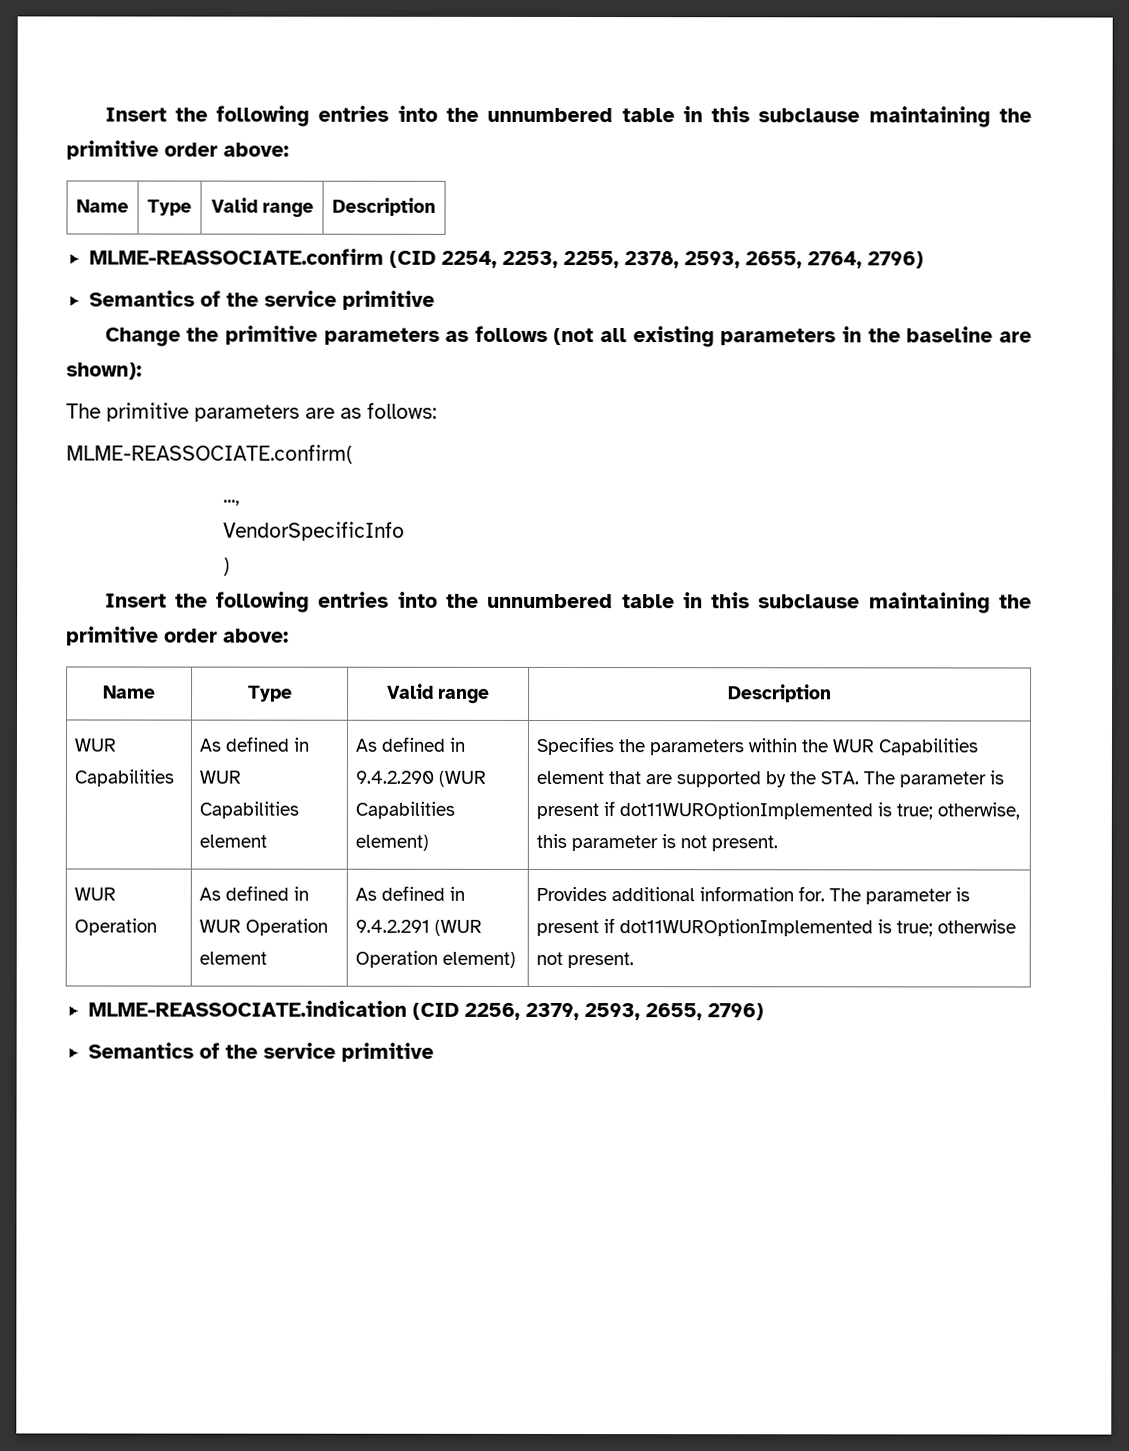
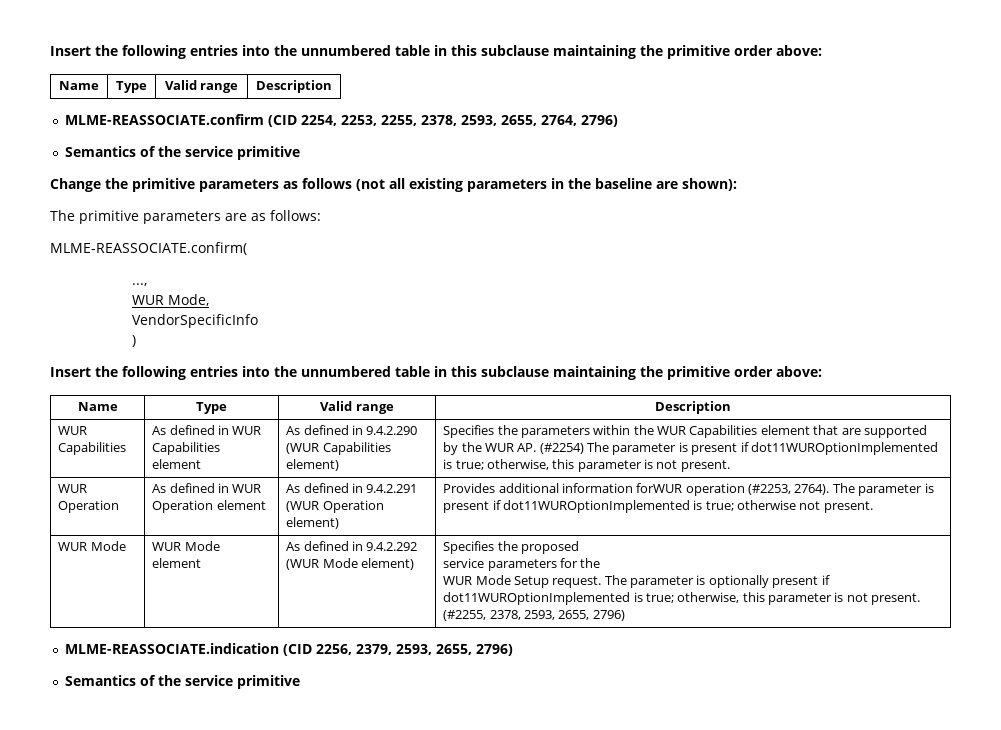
+ WUR Mode,
- Specifies the parameters within the WUR Capabilities element that are supported by the STA. The parameter is present if dot11WUROptionImplemented is true; otherwise, this parameter is not present.
+ Specifies the parameters within the WUR Capabilities element that are supported by the WUR AP. (#2254) The parameter is present if dot11WUROptionImplemented is true; otherwise, this parameter is not present.
- WUR Operation | As defined in WUR Operation element | As defined in 9.4.2.291 (WUR Operation element) | Provides additional information for. The parameter is present if dot11WUROptionImplemented is true; otherwise not present.
+ WUR Operation | As defined in WUR Operation element | As defined in 9.4.2.291 (WUR Operation element) | Provides additional information forWUR operation (#2253, 2764). The parameter is present if dot11WUROptionImplemented is true; otherwise not present.
+ WUR Mode | WUR Mode element | As defined in 9.4.2.292 (WUR Mode element) | Specifies the proposed
+ service parameters for the
+ WUR Mode Setup request. The parameter is optionally present if dot11WUROptionImplemented is true; otherwise, this parameter is not present. (#2255, 2378, 2593, 2655, 2796)

